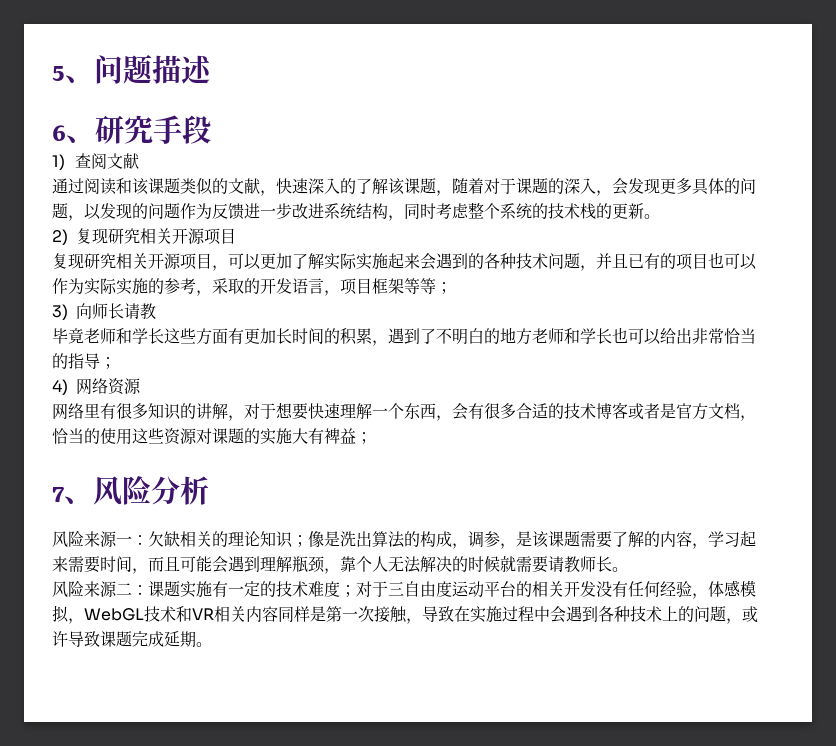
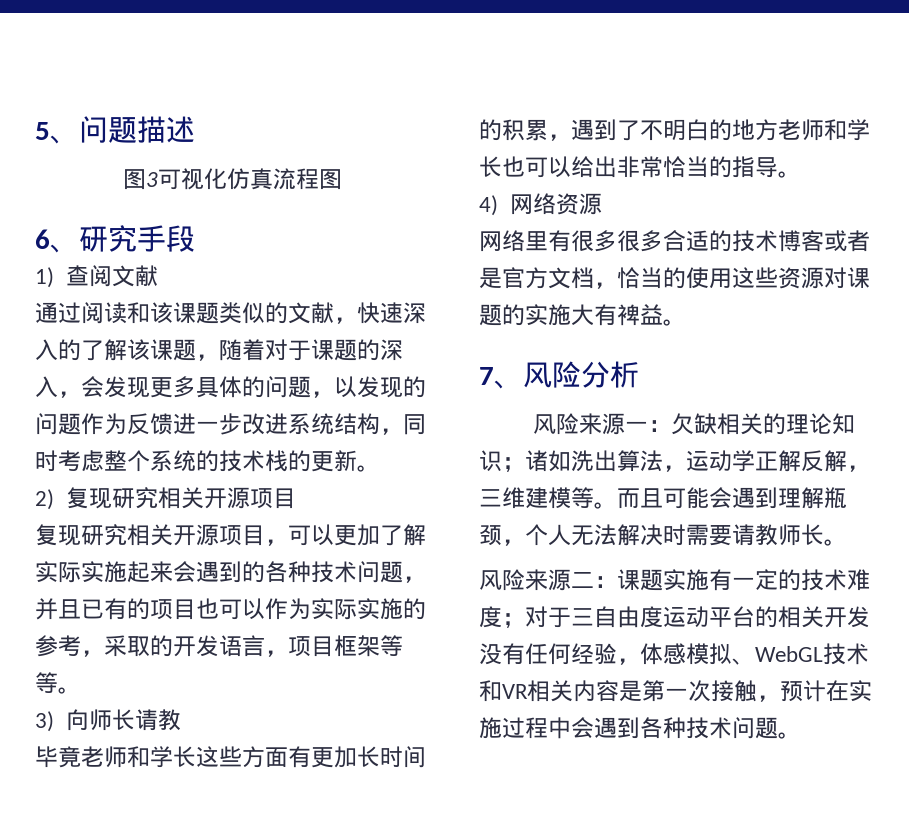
+ 图3可视化仿真流程图
- 复现研究相关开源项目，可以更加了解实际实施起来会遇到的各种技术问题，并且已有的项目也可以作为实际实施的参考，采取的开发语言，项目框架等等；
+ 复现研究相关开源项目，可以更加了解实际实施起来会遇到的各种技术问题，并且已有的项目也可以作为实际实施的参考，采取的开发语言，项目框架等等。
- 毕竟老师和学长这些方面有更加长时间的积累，遇到了不明白的地方老师和学长也可以给出非常恰当的指导；
+ 毕竟老师和学长这些方面有更加长时间的积累，遇到了不明白的地方老师和学长也可以给出非常恰当的指导。
- 网络里有很多知识的讲解，对于想要快速理解一个东西，会有很多合适的技术博客或者是官方文档，恰当的使用这些资源对课题的实施大有裨益；
+ 网络里有很多很多合适的技术博客或者是官方文档，恰当的使用这些资源对课题的实施大有裨益。
- 风险来源一：欠缺相关的理论知识；像是洗出算法的构成，调参，是该课题需要了解的内容，学习起来需要时间，而且可能会遇到理解瓶颈，靠个人无法解决的时候就需要请教师长。
+ 风险来源一：欠缺相关的理论知识；诸如洗出算法，运动学正解反解，三维建模等。而且可能会遇到理解瓶颈，个人无法解决时需要请教师长。
- 风险来源二：课题实施有一定的技术难度；对于三自由度运动平台的相关开发没有任何经验，体感模拟，WebGL技术和VR相关内容同样是第一次接触，导致在实施过程中会遇到各种技术上的问题，或许导致课题完成延期。
+ 风险来源二：课题实施有一定的技术难度；对于三自由度运动平台的相关开发没有任何经验，体感模拟、WebGL技术和VR相关内容是第一次接触，预计在实施过程中会遇到各种技术问题。

